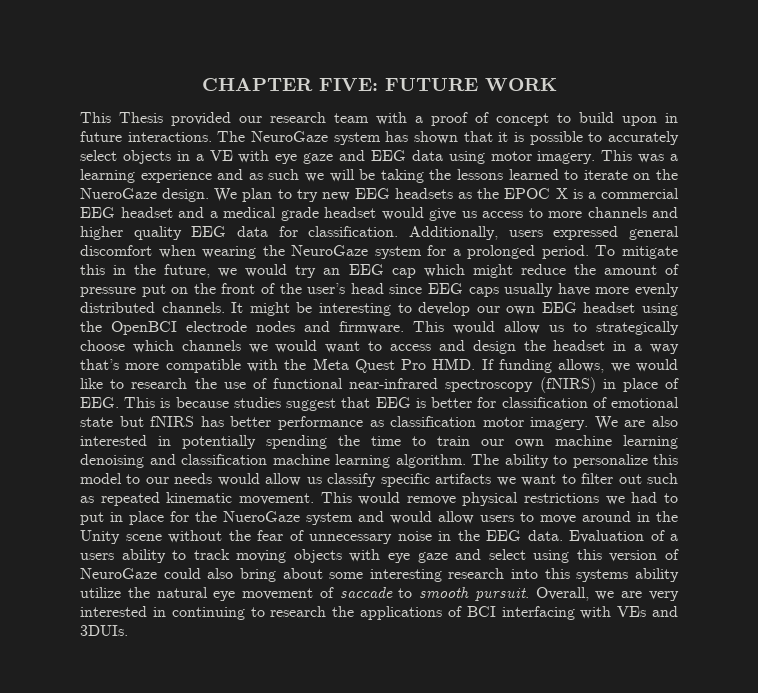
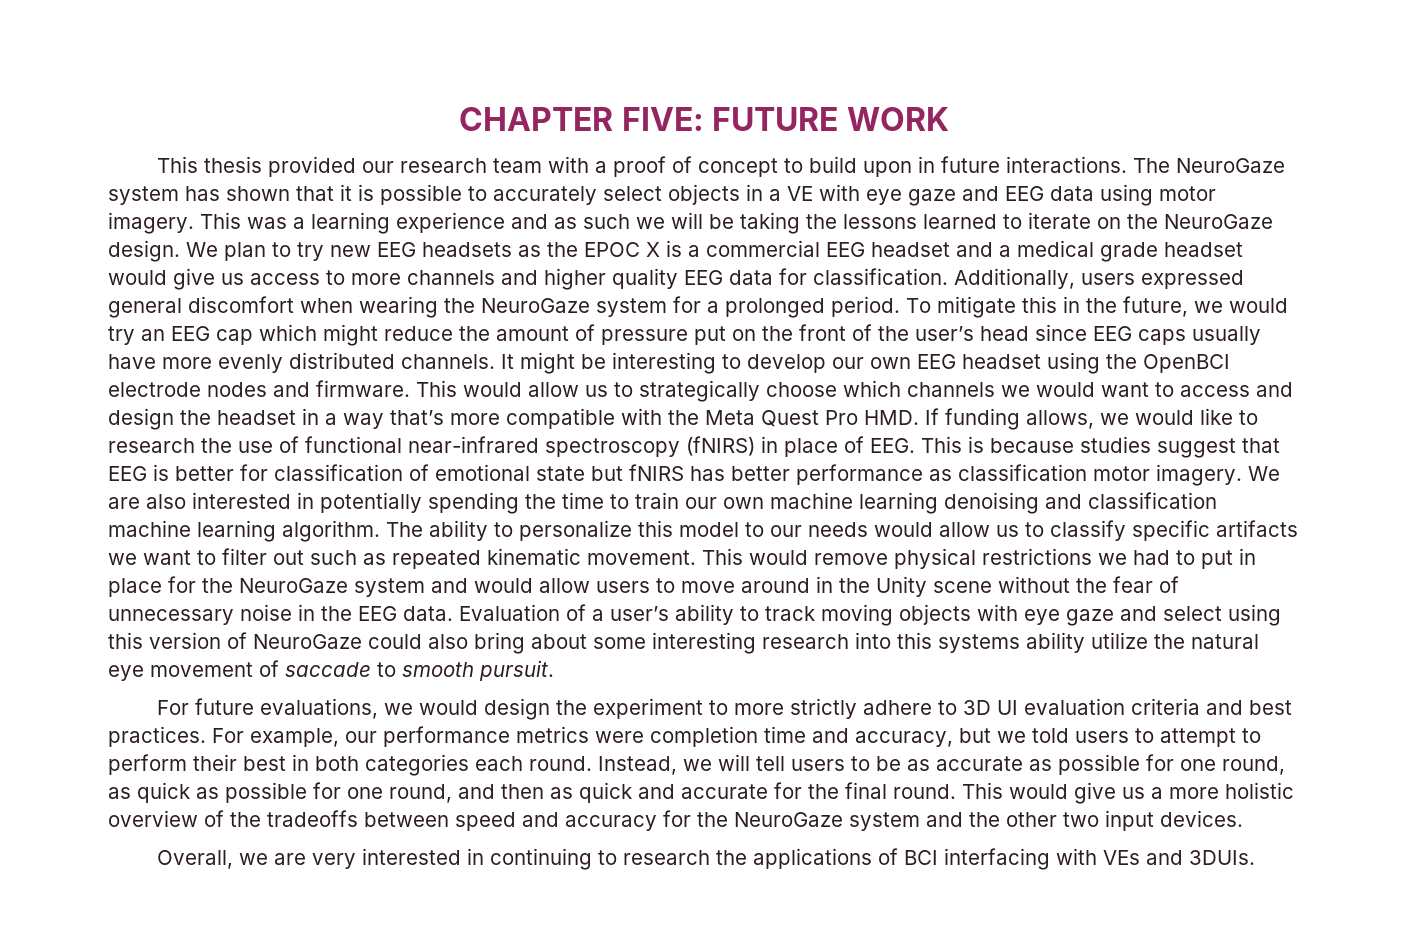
- This Thesis provided our research team with a proof of concept to build upon in future interactions.
+ This thesis provided our research team with a proof of concept to build upon in future interactions.
- This was a learning experience and as such we will be taking the lessons learned to iterate on the NueroGaze design.
+ This was a learning experience and as such we will be taking the lessons learned to iterate on the NeuroGaze design.
- The ability to personalize this model to our needs would allow us classify specific artifacts we want to filter out such as repeated kinematic movement.
+ The ability to personalize this model to our needs would allow us to classify specific artifacts we want to filter out such as repeated kinematic movement.
- This would remove physical restrictions we had to put in place for the NueroGaze system and would allow users to move around in the Unity scene without the fear of unnecessary noise in the EEG data.
+ This would remove physical restrictions we had to put in place for the NeuroGaze system and would allow users to move around in the Unity scene without the fear of unnecessary noise in the EEG data.
- Evaluation of a users ability to track moving objects with eye gaze and select using this version of NeuroGaze could also bring about some interesting research into this systems ability utilize the natural eye movement of saccade to smooth pursuit. Overall, we are very interested in continuing to research the applications of BCI interfacing with VEs and 3DUIs.
+ Evaluation of a user’s ability to track moving objects with eye gaze and select using this version of NeuroGaze could also bring about some interesting research into this systems ability utilize the natural eye movement of saccade to smooth pursuit.
+ For future evaluations, we would design the experiment to more strictly adhere to 3D UI evaluation criteria and best practices. For example, our performance metrics were completion time and accuracy, but we told users to attempt to perform their best in both categories each round. Instead, we will tell users to be as accurate as possible for one round, as quick as possible for one round, and then as quick and accurate for the final round. This would give us a more holistic overview of the tradeoffs between speed and accuracy for the NeuroGaze system and the other two input devices.
+ Overall, we are very interested in continuing to research the applications of BCI interfacing with VEs and 3DUIs.

